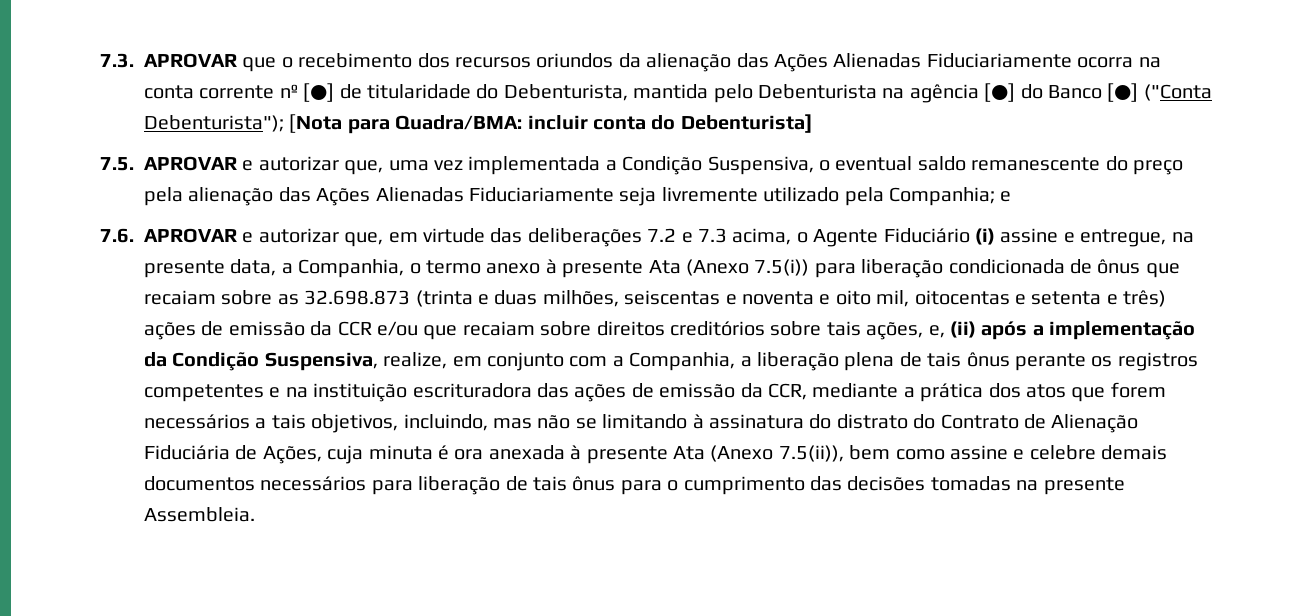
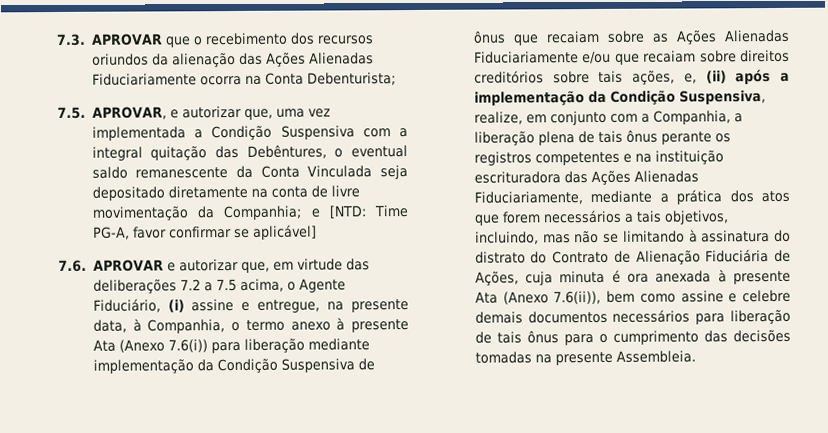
- 7.3. APROVAR que o recebimento dos recursos oriundos da alienação das Ações Alienadas Fiduciariamente ocorra na conta corrente nº [●] de titularidade do Debenturista, mantida pelo Debenturista na agência [●] do Banco [●] ("Conta Debenturista"); [Nota para Quadra/BMA: incluir conta do Debenturista]
+ 7.3. APROVAR que o recebimento dos recursos oriundos da alienação das Ações Alienadas Fiduciariamente ocorra na Conta Debenturista;
- 7.5. APROVAR e autorizar que, uma vez implementada a Condição Suspensiva, o eventual saldo remanescente do preço pela alienação das Ações Alienadas Fiduciariamente seja livremente utilizado pela Companhia; e
+ 7.5. APROVAR, e autorizar que, uma vez implementada a Condição Suspensiva com a integral quitação das Debêntures, o eventual saldo remanescente da Conta Vinculada seja depositado diretamente na conta de livre movimentação da Companhia; e [NTD: Time PG-A, favor confirmar se aplicável]
- 7.6. APROVAR e autorizar que, em virtude das deliberações 7.2 e 7.3 acima, o Agente Fiduciário (i) assine e entregue, na presente data, a Companhia, o termo anexo à presente Ata (Anexo 7.5(i)) para liberação condicionada de ônus que recaiam sobre as 32.698.873 (trinta e duas milhões, seiscentas e noventa e oito mil, oitocentas e setenta e três) ações de emissão da CCR e/ou que recaiam sobre direitos creditórios sobre tais ações, e, (ii) após a implementação da Condição Suspensiva, realize, em conjunto com a Companhia, a liberação plena de tais ônus perante os registros competentes e na instituição escrituradora das ações de emissão da CCR, mediante a prática dos atos que forem necessários a tais objetivos, incluindo, mas não se limitando à assinatura do distrato do Contrato de Alienação Fiduciária de Ações, cuja minuta é ora anexada à presente Ata (Anexo 7.5(ii)), bem como assine e celebre demais documentos necessários para liberação de tais ônus para o cumprimento das decisões tomadas na presente Assembleia.
+ 7.6. APROVAR e autorizar que, em virtude das deliberações 7.2 a 7.5 acima, o Agente Fiduciário, (i) assine e entregue, na presente data, à Companhia, o termo anexo à presente Ata (Anexo 7.6(i)) para liberação mediante implementação da Condição Suspensiva de ônus que recaiam sobre as Ações Alienadas Fiduciariamente e/ou que recaiam sobre direitos creditórios sobre tais ações, e, (ii) após a implementação da Condição Suspensiva, realize, em conjunto com a Companhia, a liberação plena de tais ônus perante os registros competentes e na instituição escrituradora das Ações Alienadas Fiduciariamente, mediante a prática dos atos que forem necessários a tais objetivos, incluindo, mas não se limitando à assinatura do distrato do Contrato de Alienação Fiduciária de Ações, cuja minuta é ora anexada à presente Ata (Anexo 7.6(ii)), bem como assine e celebre demais documentos necessários para liberação de tais ônus para o cumprimento das decisões tomadas na presente Assembleia.

